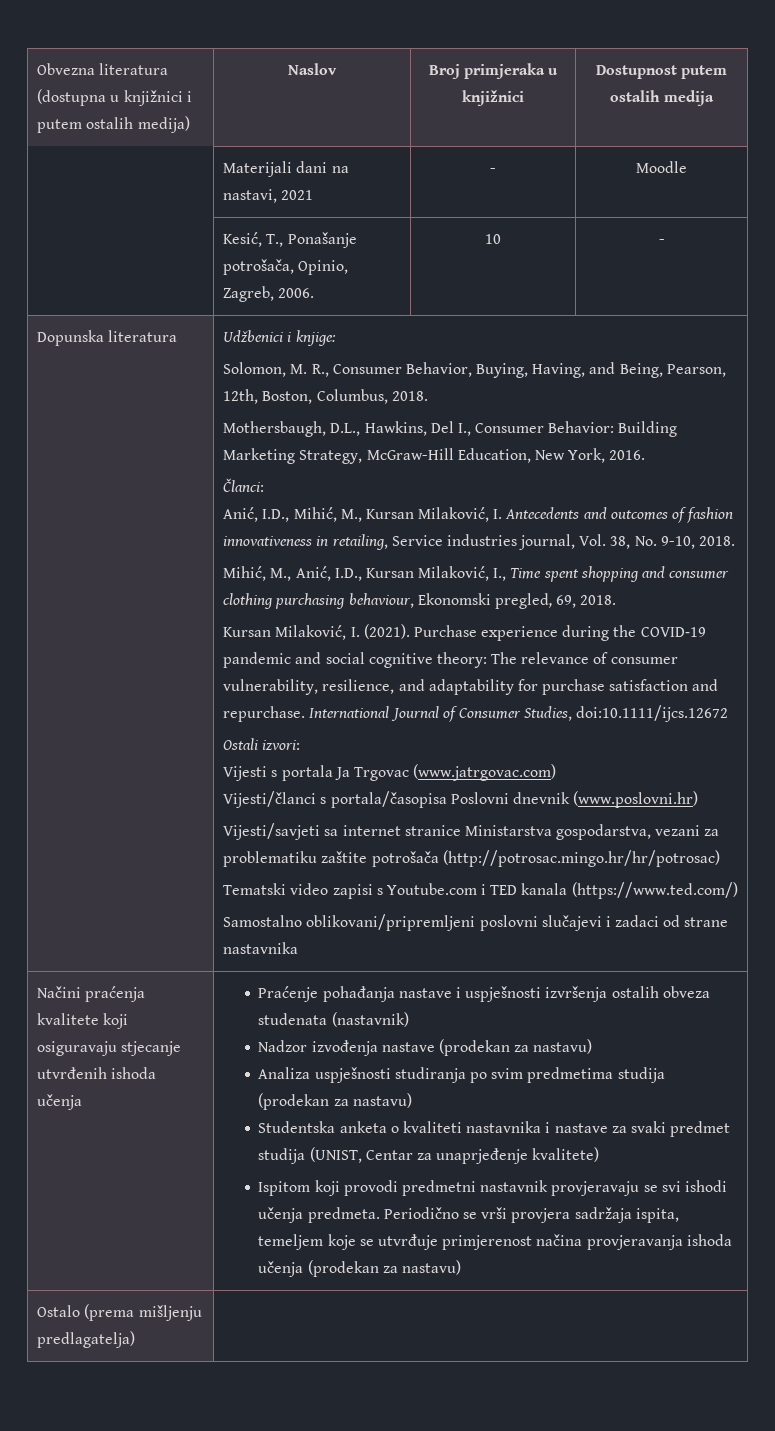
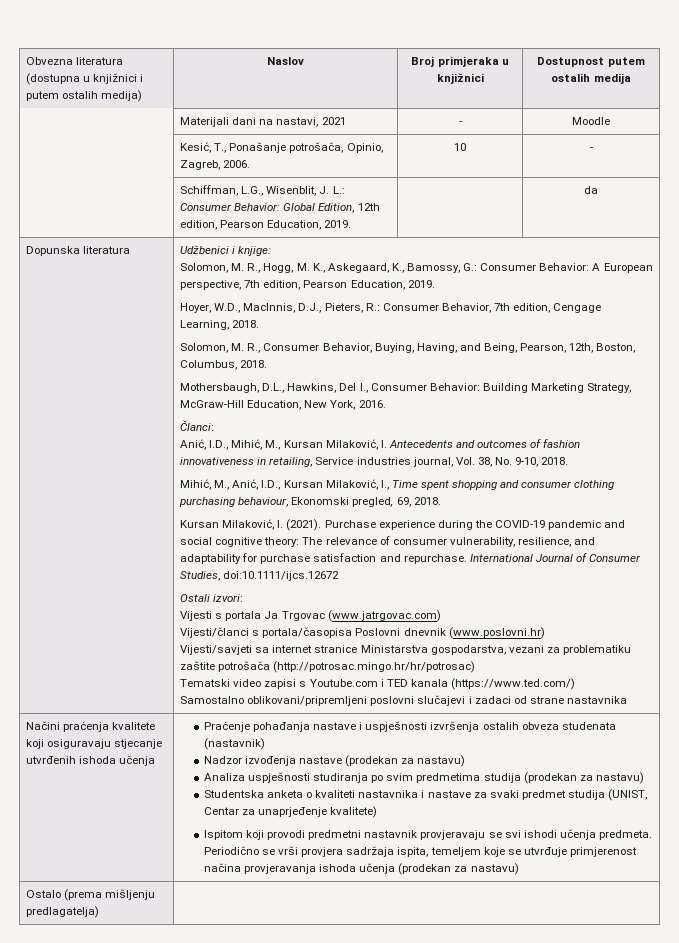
+ | Schiffman, L.G., Wisenblit, J. L.: Consumer Behavior: Global Edition, 12th edition, Pearson Education, 2019. | | da
+ Solomon, M. R., Hogg, M. K., Askegaard, K., Bamossy, G.: Consumer Behavior: A European perspective, 7th edition, Pearson Education, 2019.
+ Hoyer, W.D., MacInnis, D.J., Pieters, R.: Consumer Behavior, 7th edition, Cengage Learning, 2018.

